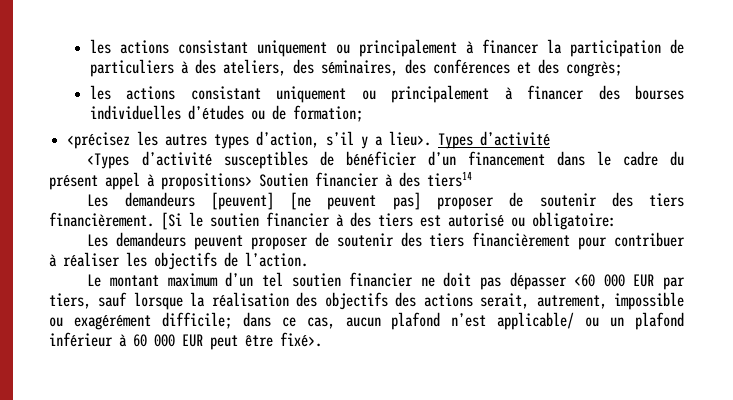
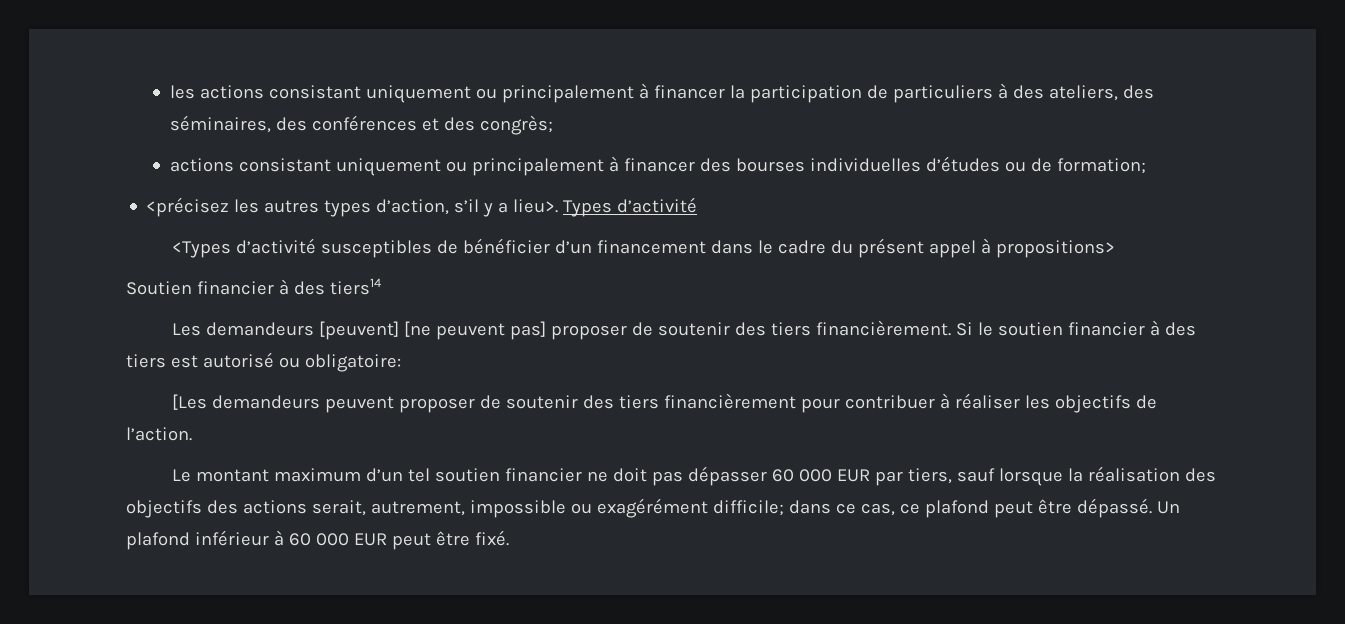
- les actions consistant uniquement ou principalement à financer des bourses individuelles d’études ou de formation;
+ actions consistant uniquement ou principalement à financer des bourses individuelles d’études ou de formation;
- <Types d’activité susceptibles de bénéficier d’un financement dans le cadre du présent appel à propositions> Soutien financier à des tiers14
+ <Types d’activité susceptibles de bénéficier d’un financement dans le cadre du présent appel à propositions>
+ Soutien financier à des tiers14
- [Si le soutien financier à des tiers est autorisé ou obligatoire:
+ Si le soutien financier à des tiers est autorisé ou obligatoire:
- Les demandeurs peuvent proposer de soutenir des tiers financièrement pour contribuer à réaliser les objectifs de l’action.
+ [Les demandeurs peuvent proposer de soutenir des tiers financièrement pour contribuer à réaliser les objectifs de l’action.
- Le montant maximum d’un tel soutien financier ne doit pas dépasser <60 000 EUR par tiers, sauf lorsque la réalisation des objectifs des actions serait, autrement, impossible ou exagérément difficile; dans ce cas, aucun plafond n’est applicable/ ou un plafond inférieur à 60 000 EUR peut être fixé>.
+ Le montant maximum d’un tel soutien financier ne doit pas dépasser 60 000 EUR par tiers, sauf lorsque la réalisation des objectifs des actions serait, autrement, impossible ou exagérément difficile; dans ce cas, ce plafond peut être dépassé. Un plafond inférieur à 60 000 EUR peut être fixé.

